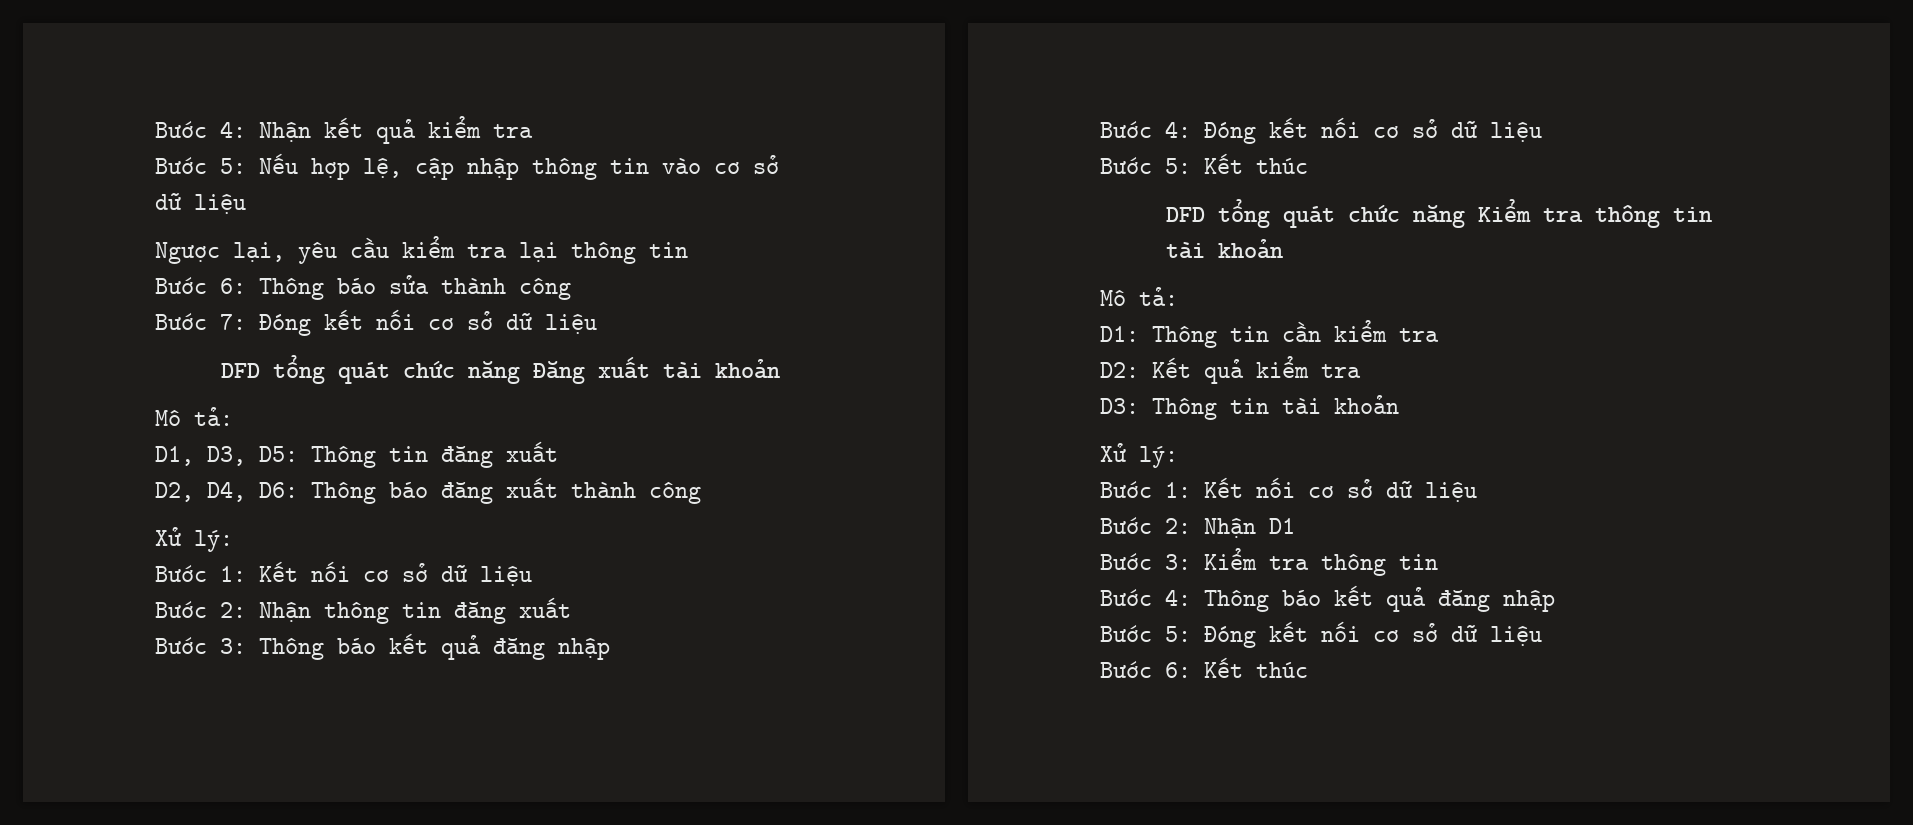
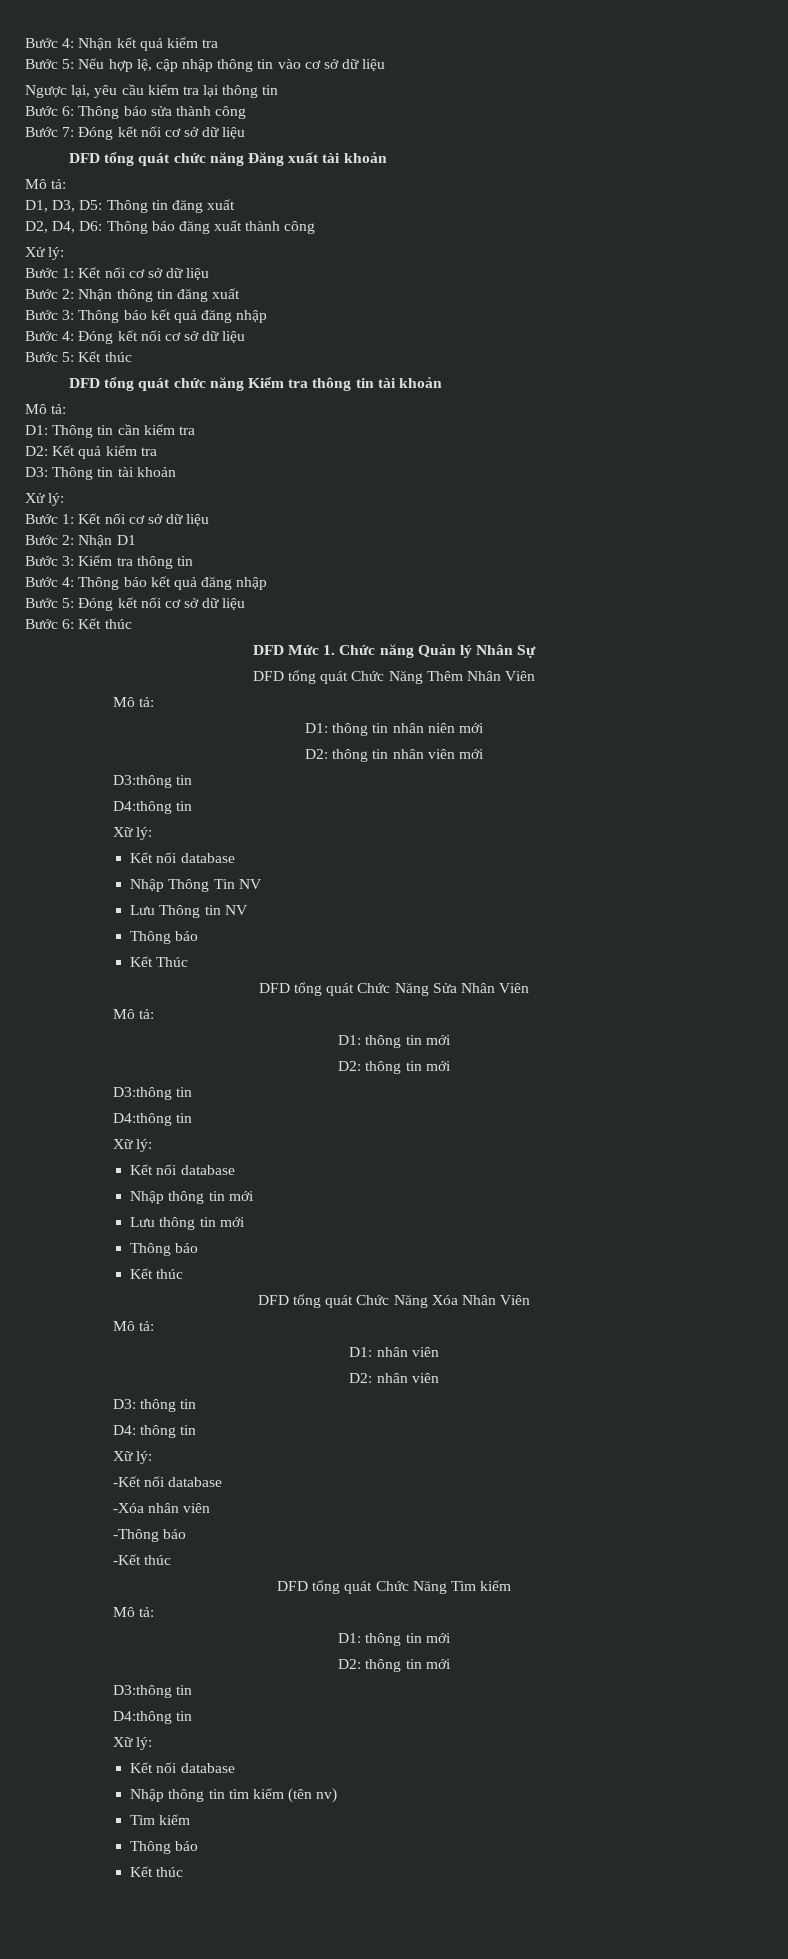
+ DFD Mức 1. Chức năng Quản lý Nhân Sự
+ DFD tổng quát Chức Năng Thêm Nhân Viên
+ Mô tả:
+ D1: thông tin nhân niên mới
+ D2: thông tin nhân viên mới
+ D3:thông tin
+ D4:thông tin
+ Xữ lý:
+ Kết nối database
+ Nhập Thông Tin NV
+ Lưu Thông tin NV
+ Thông báo
+ Kết Thúc
+ DFD tổng quát Chức Năng Sửa Nhân Viên
+ Mô tả:
+ D1: thông tin mới
+ D2: thông tin mới
+ D3:thông tin
+ D4:thông tin
+ Xữ lý:
+ Kết nối database
+ Nhập thông tin mới
+ Lưu thông tin mới
+ Thông báo
+ Kết thúc
+ DFD tổng quát Chức Năng Xóa Nhân Viên
+ Mô tả:
+ D1: nhân viên
+ D2: nhân viên
+ D3: thông tin
+ D4: thông tin
+ Xữ lý:
+ -Kết nối database
+ -Xóa nhân viên
+ -Thông báo
+ -Kết thúc
+ DFD tổng quát Chức Năng Tìm kiếm
+ Mô tả:
+ D1: thông tin mới
+ D2: thông tin mới
+ D3:thông tin
+ D4:thông tin
+ Xữ lý:
+ Kết nối database
+ Nhập thông tin tìm kiếm (tên nv)
+ Tìm kiếm
+ Thông báo
+ Kết thúc

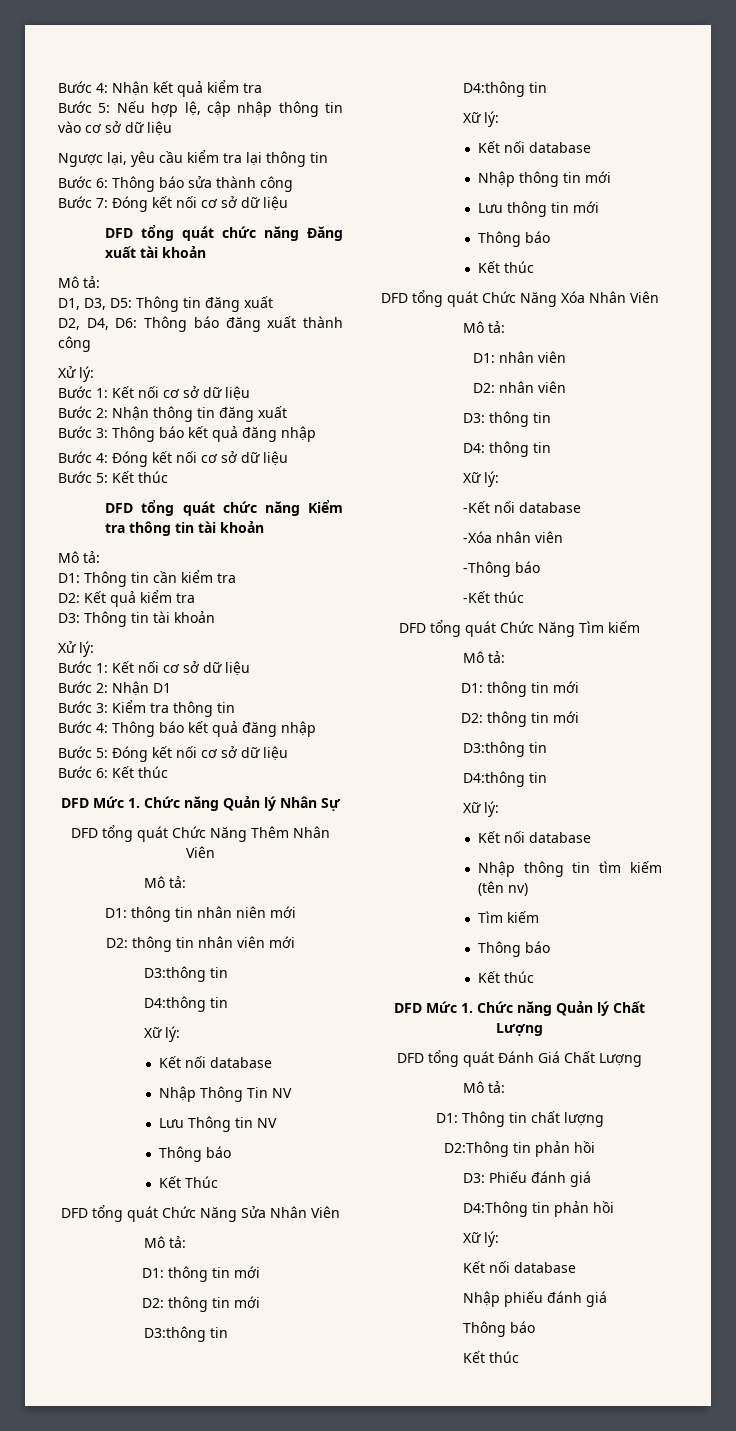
+ DFD Mức 1. Chức năng Quản lý Chất Lượng
+ DFD tổng quát Đánh Giá Chất Lượng
+ Mô tả:
+ D1: Thông tin chất lượng
+ D2:Thông tin phản hồi
+ D3: Phiếu đánh giá
+ D4:Thông tin phản hồi
+ Xữ lý:
+ Kết nối database
+ Nhập phiếu đánh giá
+ Thông báo
+ Kết thúc

